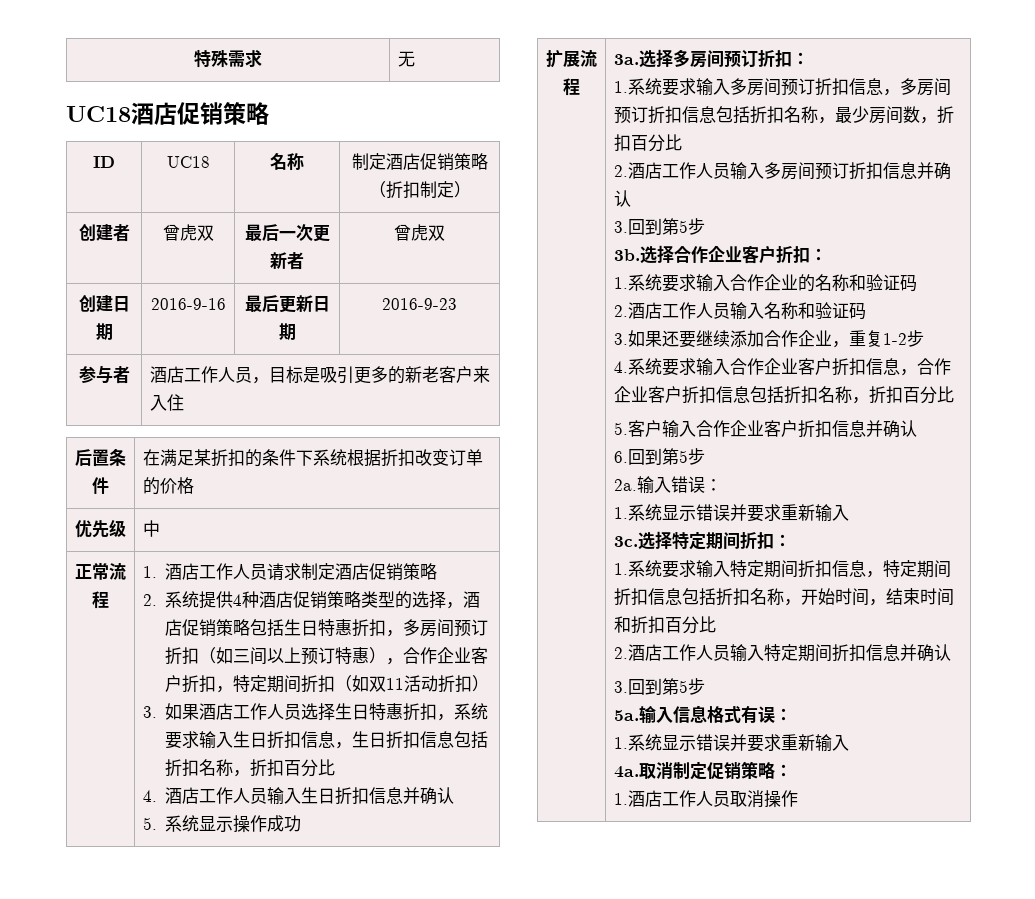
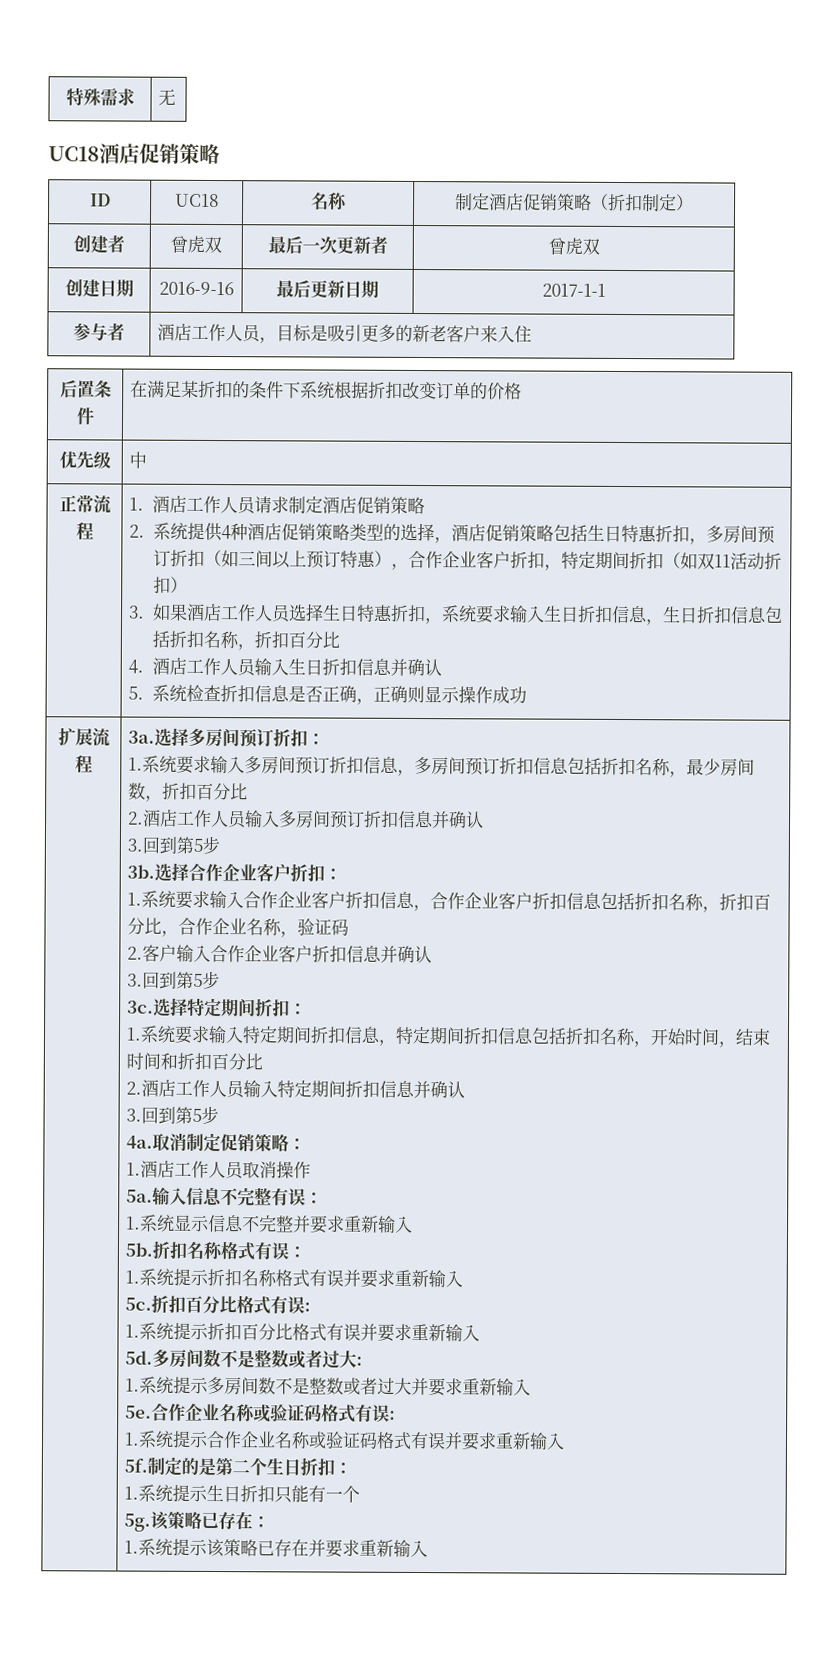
- 创建日期 | 2016-9-16 | 最后更新日期 | 2016-9-23
+ 创建日期 | 2016-9-16 | 最后更新日期 | 2017-1-1
- 5.系统显示操作成功
+ 5.系统检查折扣信息是否正确，正确则显示操作成功
- 1.系统要求输入合作企业的名称和验证码
- 2.酒店工作人员输入名称和验证码
- 3.如果还要继续添加合作企业，重复1-2步
- 4.系统要求输入合作企业客户折扣信息，合作企业客户折扣信息包括折扣名称，折扣百分比
- 5.客户输入合作企业客户折扣信息并确认
- 6.回到第5步
- 2a.输入错误：
- 1.系统显示错误并要求重新输入
+ 1.系统要求输入合作企业客户折扣信息，合作企业客户折扣信息包括折扣名称，折扣百分比，合作企业名称，验证码
+ 2.客户输入合作企业客户折扣信息并确认
+ 3.回到第5步
- 5a.输入信息格式有误：
- 1.系统显示错误并要求重新输入
+ 5a.输入信息不完整有误：
+ 1.系统显示信息不完整并要求重新输入
+ 5b.折扣名称格式有误：
+ 1.系统提示折扣名称格式有误并要求重新输入
+ 5c.折扣百分比格式有误:
+ 1.系统提示折扣百分比格式有误并要求重新输入
+ 5d.多房间数不是整数或者过大:
+ 1.系统提示多房间数不是整数或者过大并要求重新输入
+ 5e.合作企业名称或验证码格式有误:
+ 1.系统提示合作企业名称或验证码格式有误并要求重新输入
+ 5f.制定的是第二个生日折扣：
+ 1.系统提示生日折扣只能有一个
+ 5g.该策略已存在：
+ 1.系统提示该策略已存在并要求重新输入

